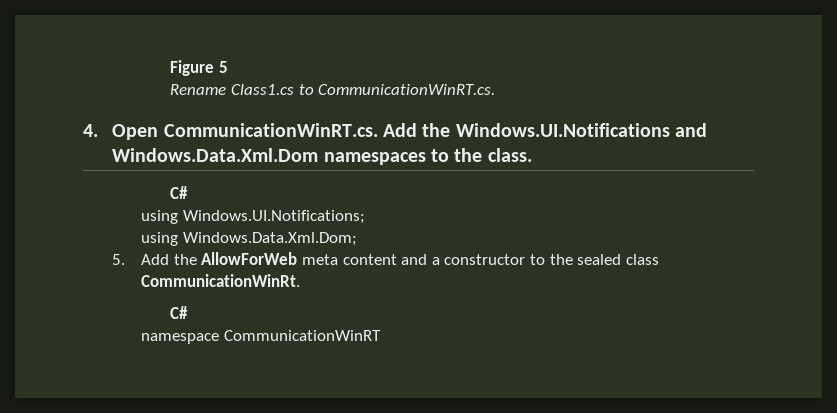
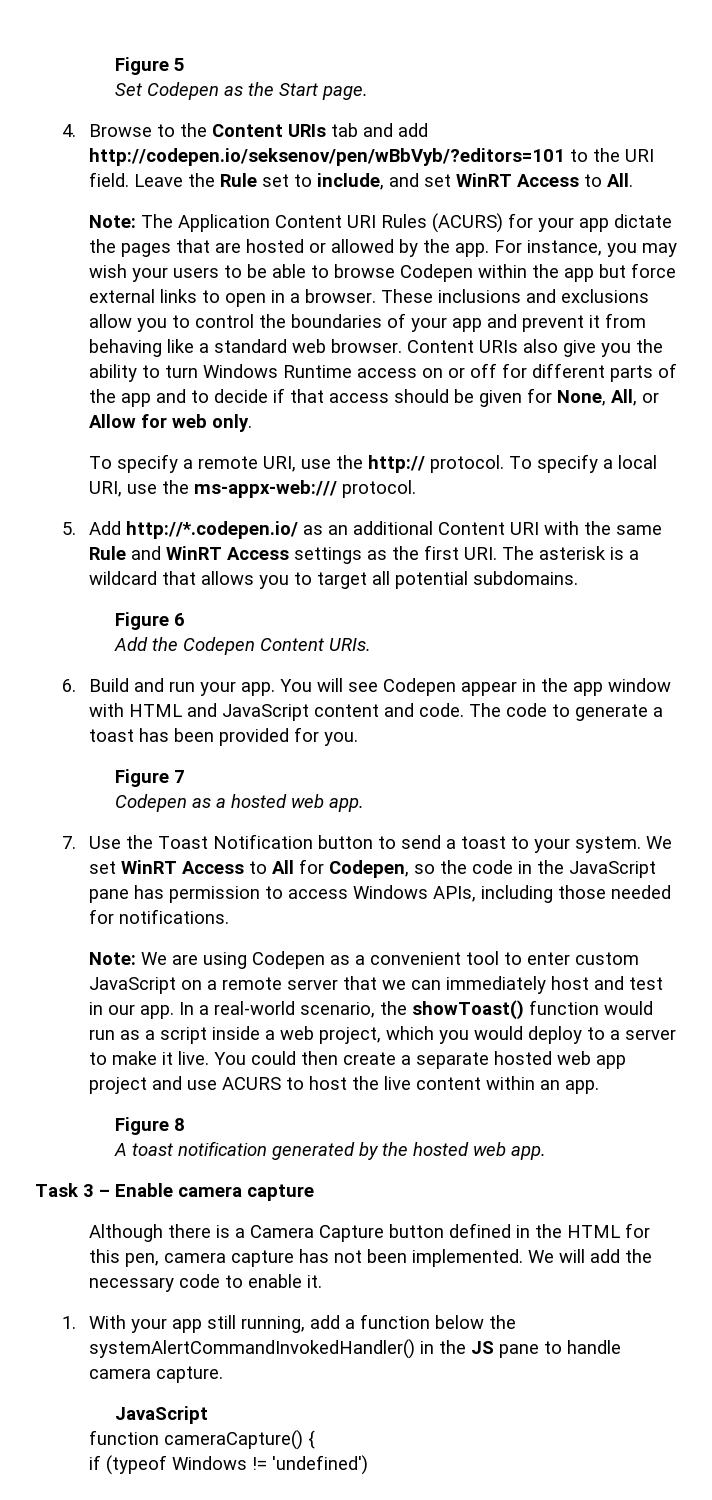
- Rename Class1.cs to CommunicationWinRT.cs.
- 4. Open CommunicationWinRT.cs. Add the Windows.UI.Notifications and Windows.Data.Xml.Dom namespaces to the class.
- C#
- using Windows.UI.Notifications;
- using Windows.Data.Xml.Dom;
- 5. Add the AllowForWeb meta content and a constructor to the sealed class CommunicationWinRt.
- C#
- namespace CommunicationWinRT
+ Set Codepen as the Start page.
+ 4. Browse to the Content URIs tab and add http://codepen.io/seksenov/pen/wBbVyb/?editors=101 to the URI field. Leave the Rule set to include, and set WinRT Access to All.
+ Note: The Application Content URI Rules (ACURS) for your app dictate the pages that are hosted or allowed by the app. For instance, you may wish your users to be able to browse Codepen within the app but force external links to open in a browser. These inclusions and exclusions allow you to control the boundaries of your app and prevent it from behaving like a standard web browser. Content URIs also give you the ability to turn Windows Runtime access on or off for different parts of the app and to decide if that access should be given for None, All, or Allow for web only.
+ To specify a remote URI, use the http:// protocol. To specify a local URI, use the ms-appx-web:/// protocol.
+ 5. Add http://*.codepen.io/ as an additional Content URI with the same Rule and WinRT Access settings as the first URI. The asterisk is a wildcard that allows you to target all potential subdomains.
+ Figure 6
+ Add the Codepen Content URIs.
+ 6. Build and run your app. You will see Codepen appear in the app window with HTML and JavaScript content and code. The code to generate a toast has been provided for you.
+ Figure 7
+ Codepen as a hosted web app.
+ 7. Use the Toast Notification button to send a toast to your system. We set WinRT Access to All for Codepen, so the code in the JavaScript pane has permission to access Windows APIs, including those needed for notifications.
+ Note: We are using Codepen as a convenient tool to enter custom JavaScript on a remote server that we can immediately host and test in our app. In a real-world scenario, the showToast() function would run as a script inside a web project, which you would deploy to a server to make it live. You could then create a separate hosted web app project and use ACURS to host the live content within an app.
+ Figure 8
+ A toast notification generated by the hosted web app.
+ Task 3 – Enable camera capture
+ Although there is a Camera Capture button defined in the HTML for this pen, camera capture has not been implemented. We will add the necessary code to enable it.
+ 1. With your app still running, add a function below the systemAlertCommandInvokedHandler() in the JS pane to handle camera capture.
+ JavaScript
+ function cameraCapture() {
+ if (typeof Windows != 'undefined')

